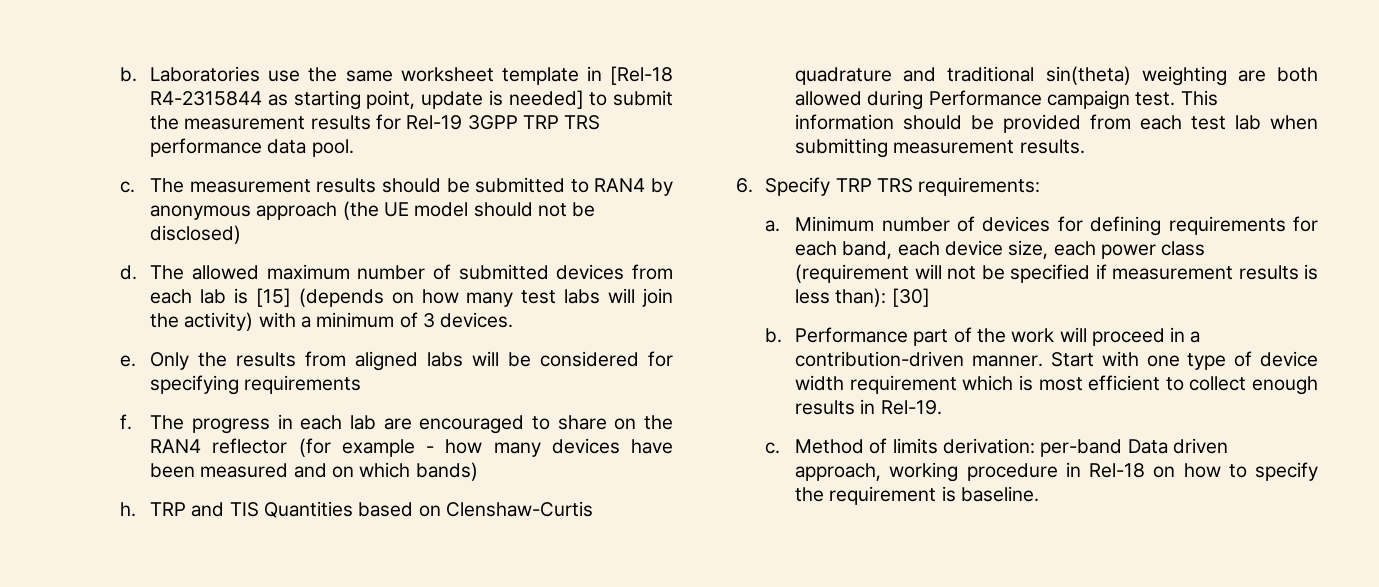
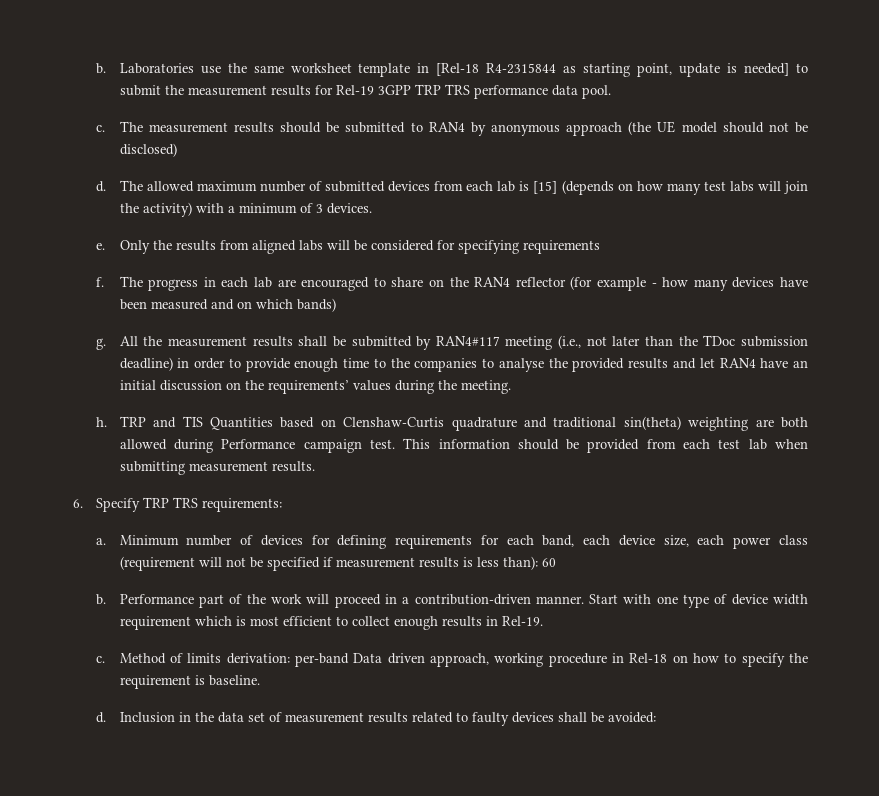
+ g. All the measurement results shall be submitted by RAN4#117 meeting (i.e., not later than the TDoc submission deadline) in order to provide enough time to the companies to analyse the provided results and let RAN4 have an initial discussion on the requirements’ values during the meeting.
- Minimum number of devices for defining requirements for each band, each device size, each power class (requirement will not be specified if measurement results is less than): [30]
+ Minimum number of devices for defining requirements for each band, each device size, each power class (requirement will not be specified if measurement results is less than): 60
+ d. Inclusion in the data set of measurement results related to faulty devices shall be avoided:

